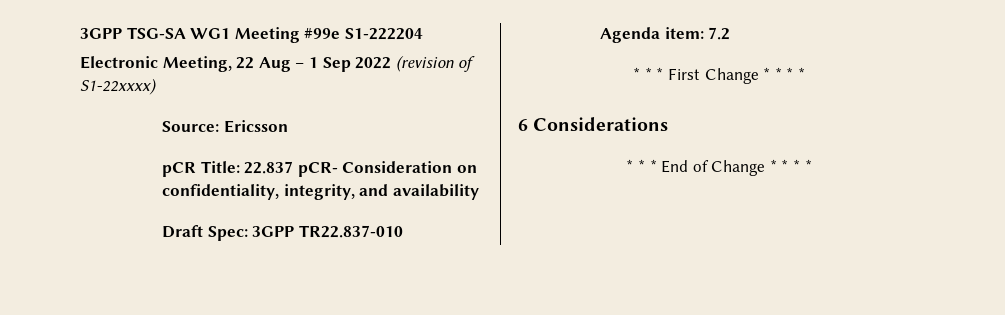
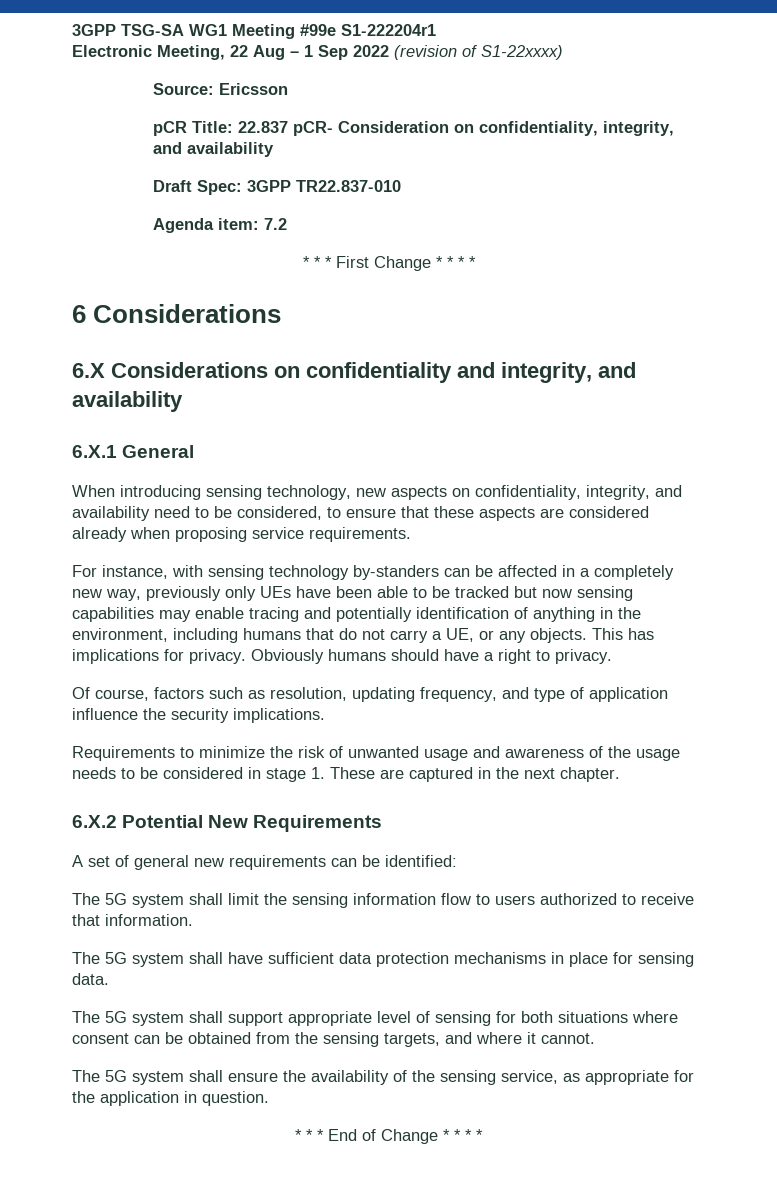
- 3GPP TSG-SA WG1 Meeting #99e S1-222204
+ 3GPP TSG-SA WG1 Meeting #99e S1-222204r1
+ 6.X Considerations on confidentiality and integrity, and availability
+ 6.X.1 General
+ When introducing sensing technology, new aspects on confidentiality, integrity, and availability need to be considered, to ensure that these aspects are considered already when proposing service requirements.
+ For instance, with sensing technology by-standers can be affected in a completely new way, previously only UEs have been able to be tracked but now sensing capabilities may enable tracing and potentially identification of anything in the environment, including humans that do not carry a UE, or any objects. This has implications for privacy. Obviously humans should have a right to privacy.
+ Of course, factors such as resolution, updating frequency, and type of application influence the security implications.
+ Requirements to minimize the risk of unwanted usage and awareness of the usage needs to be considered in stage 1. These are captured in the next chapter.
+ 6.X.2 Potential New Requirements
+ A set of general new requirements can be identified:
+ The 5G system shall limit the sensing information flow to users authorized to receive that information.
+ The 5G system shall have sufficient data protection mechanisms in place for sensing data.
+ The 5G system shall support appropriate level of sensing for both situations where consent can be obtained from the sensing targets, and where it cannot.
+ The 5G system shall ensure the availability of the sensing service, as appropriate for the application in question.

